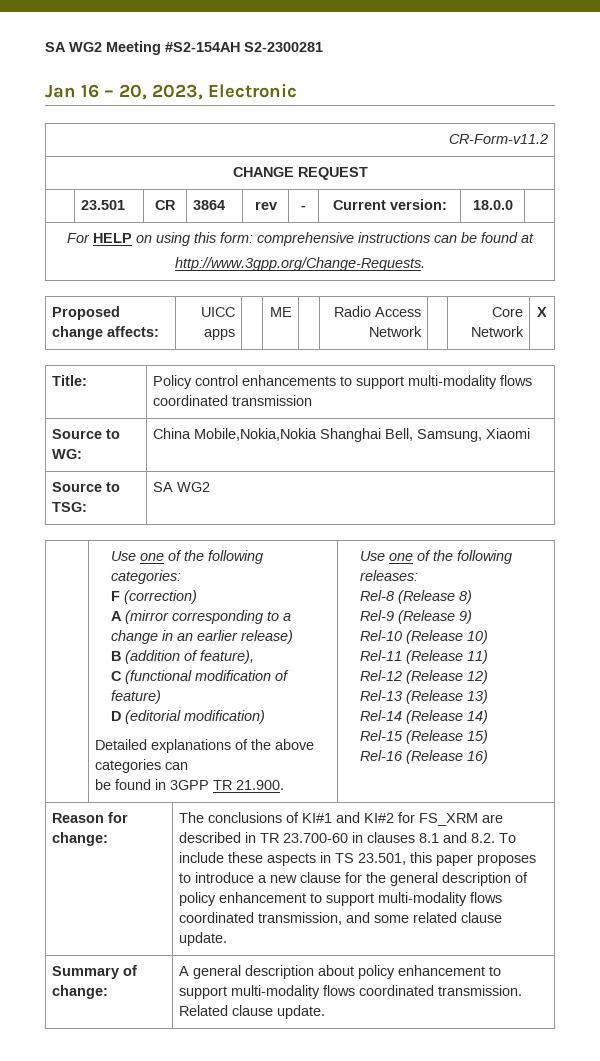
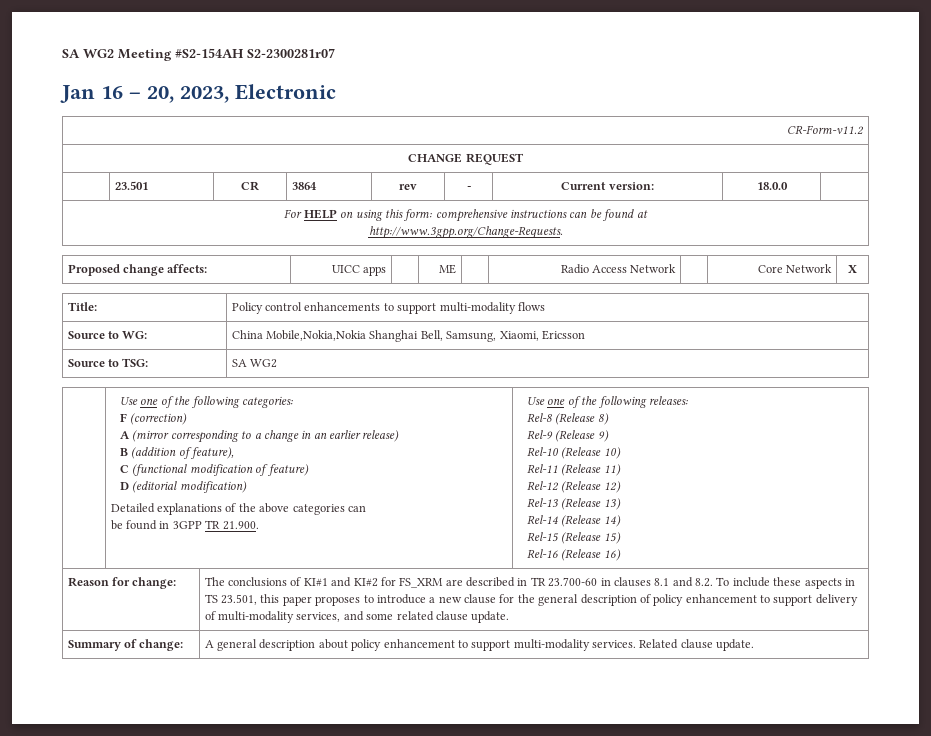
- SA WG2 Meeting #S2-154AH S2-2300281
+ SA WG2 Meeting #S2-154AH S2-2300281r07
- Title: | Policy control enhancements to support multi-modality flows coordinated transmission
+ Title: | Policy control enhancements to support multi-modality flows
- Source to WG: | China Mobile,Nokia,Nokia Shanghai Bell, Samsung, Xiaomi
+ Source to WG: | China Mobile,Nokia,Nokia Shanghai Bell, Samsung, Xiaomi, Ericsson
- The conclusions of KI#1 and KI#2 for FS_XRM are described in TR 23.700-60 in clauses 8.1 and 8.2. To include these aspects in TS 23.501, this paper proposes to introduce a new clause for the general description of policy enhancement to support multi-modality flows coordinated transmission, and some related clause update.
+ The conclusions of KI#1 and KI#2 for FS_XRM are described in TR 23.700-60 in clauses 8.1 and 8.2. To include these aspects in TS 23.501, this paper proposes to introduce a new clause for the general description of policy enhancement to support delivery of multi-modality services, and some related clause update.
- Summary of change: | A general description about policy enhancement to support multi-modality flows coordinated transmission. Related clause update.
+ Summary of change: | A general description about policy enhancement to support multi-modality services. Related clause update.

